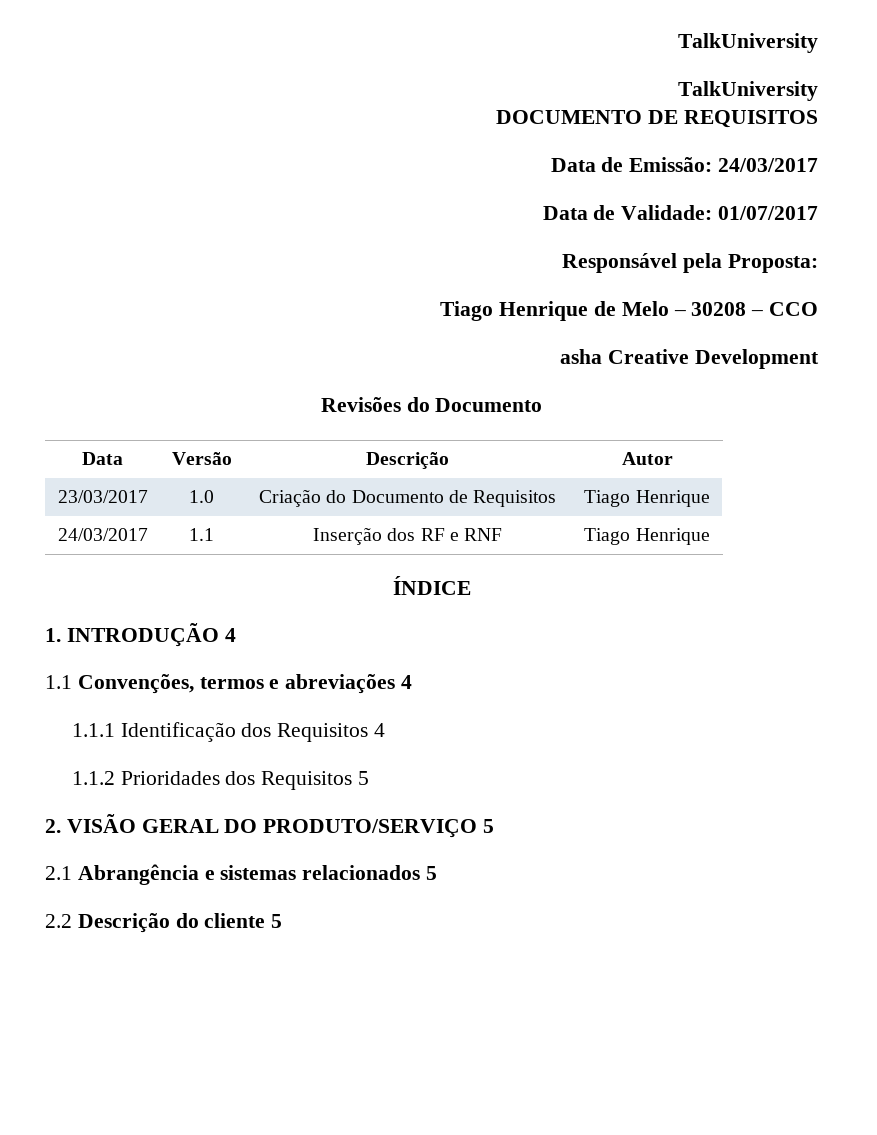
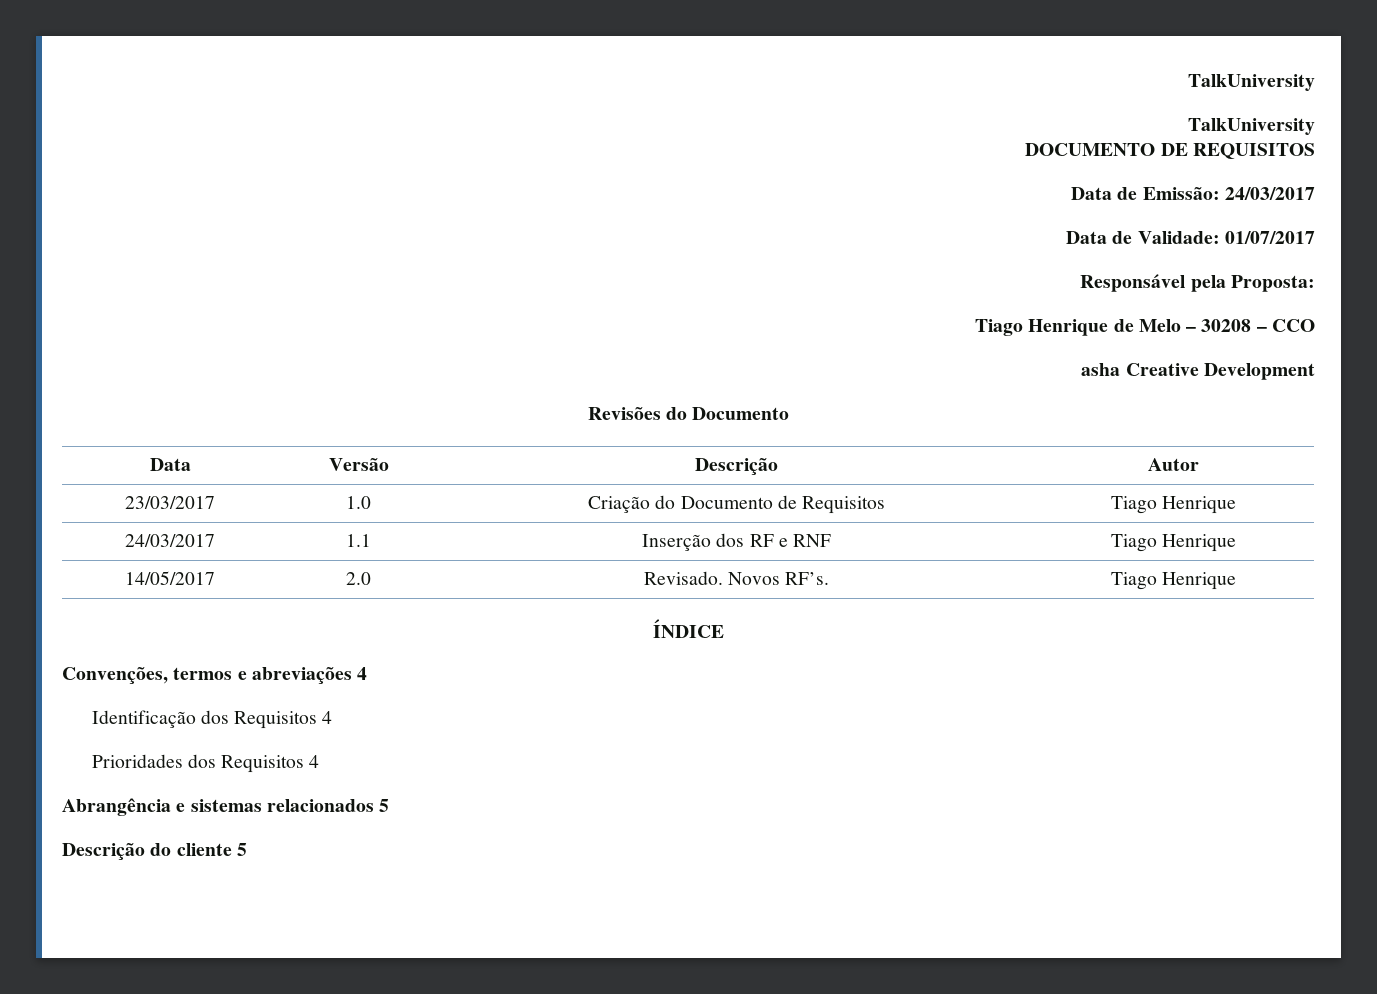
+ 14/05/2017 | 2.0 | Revisado. Novos RF’s. | Tiago Henrique
  ÍNDICE
- 1. INTRODUÇÃO 4
- 1.1 Convenções, termos e abreviações 4
+ Convenções, termos e abreviações 4
- 1.1.1 Identificação dos Requisitos 4
+ Identificação dos Requisitos 4
- 1.1.2 Prioridades dos Requisitos 5
- 2. VISÃO GERAL DO PRODUTO/SERVIÇO 5
- 2.1 Abrangência e sistemas relacionados 5
+ Prioridades dos Requisitos 4
+ Abrangência e sistemas relacionados 5
- 2.2 Descrição do cliente 5
+ Descrição do cliente 5

